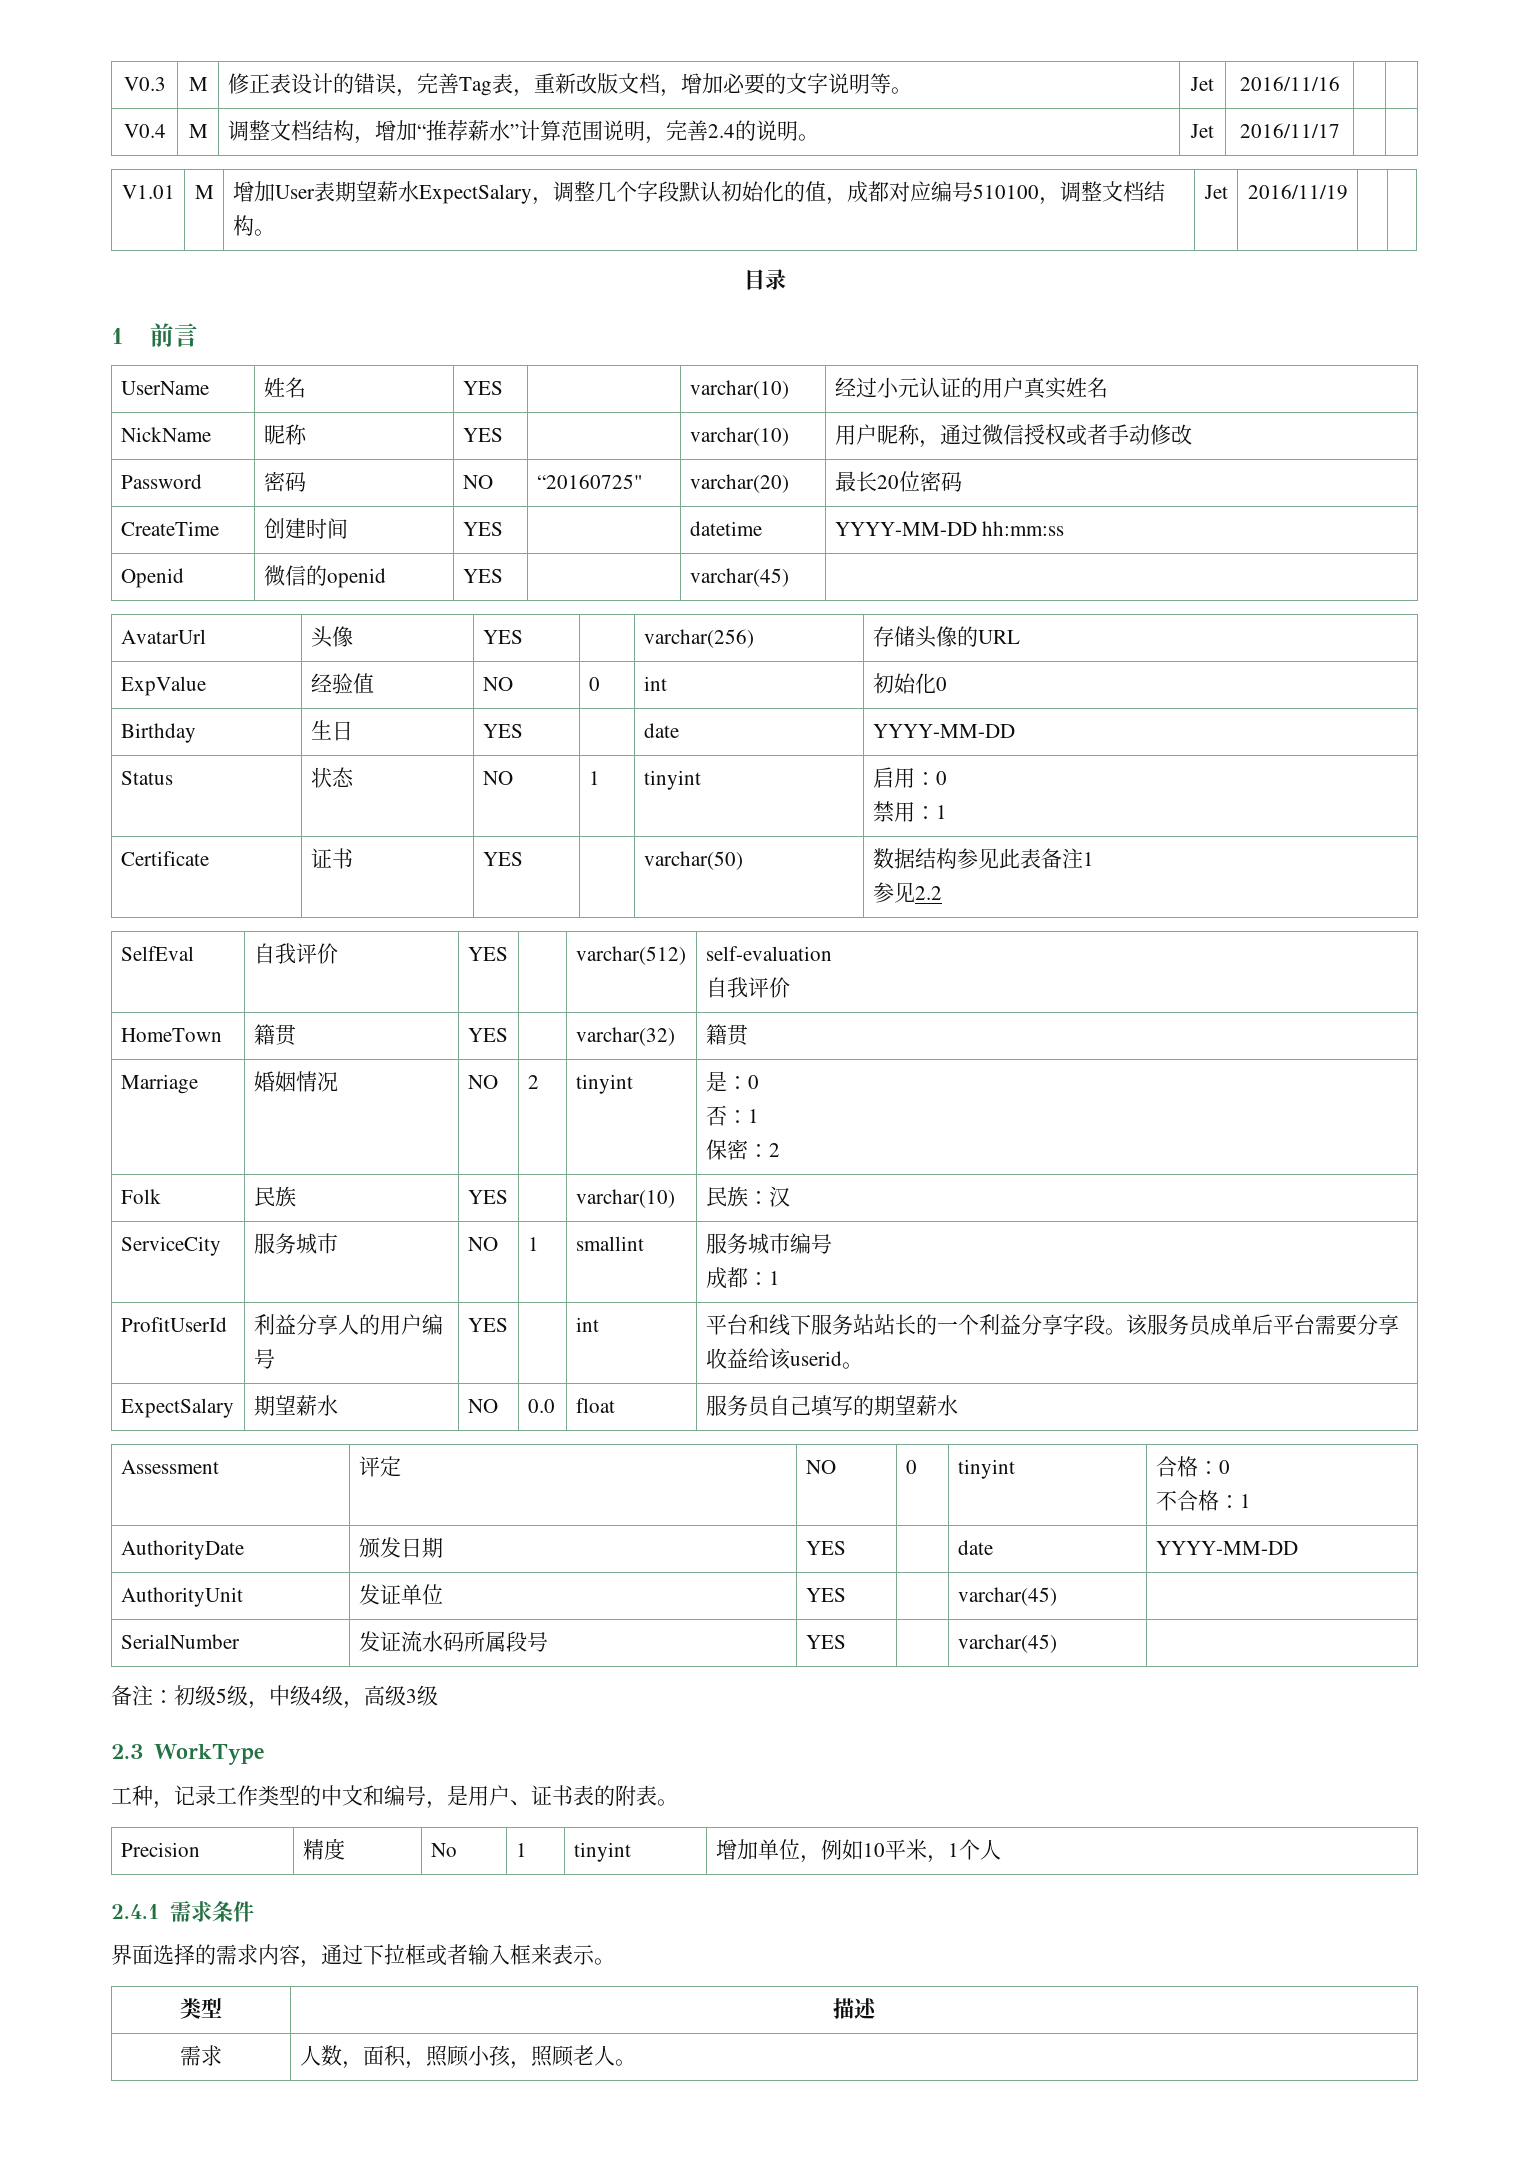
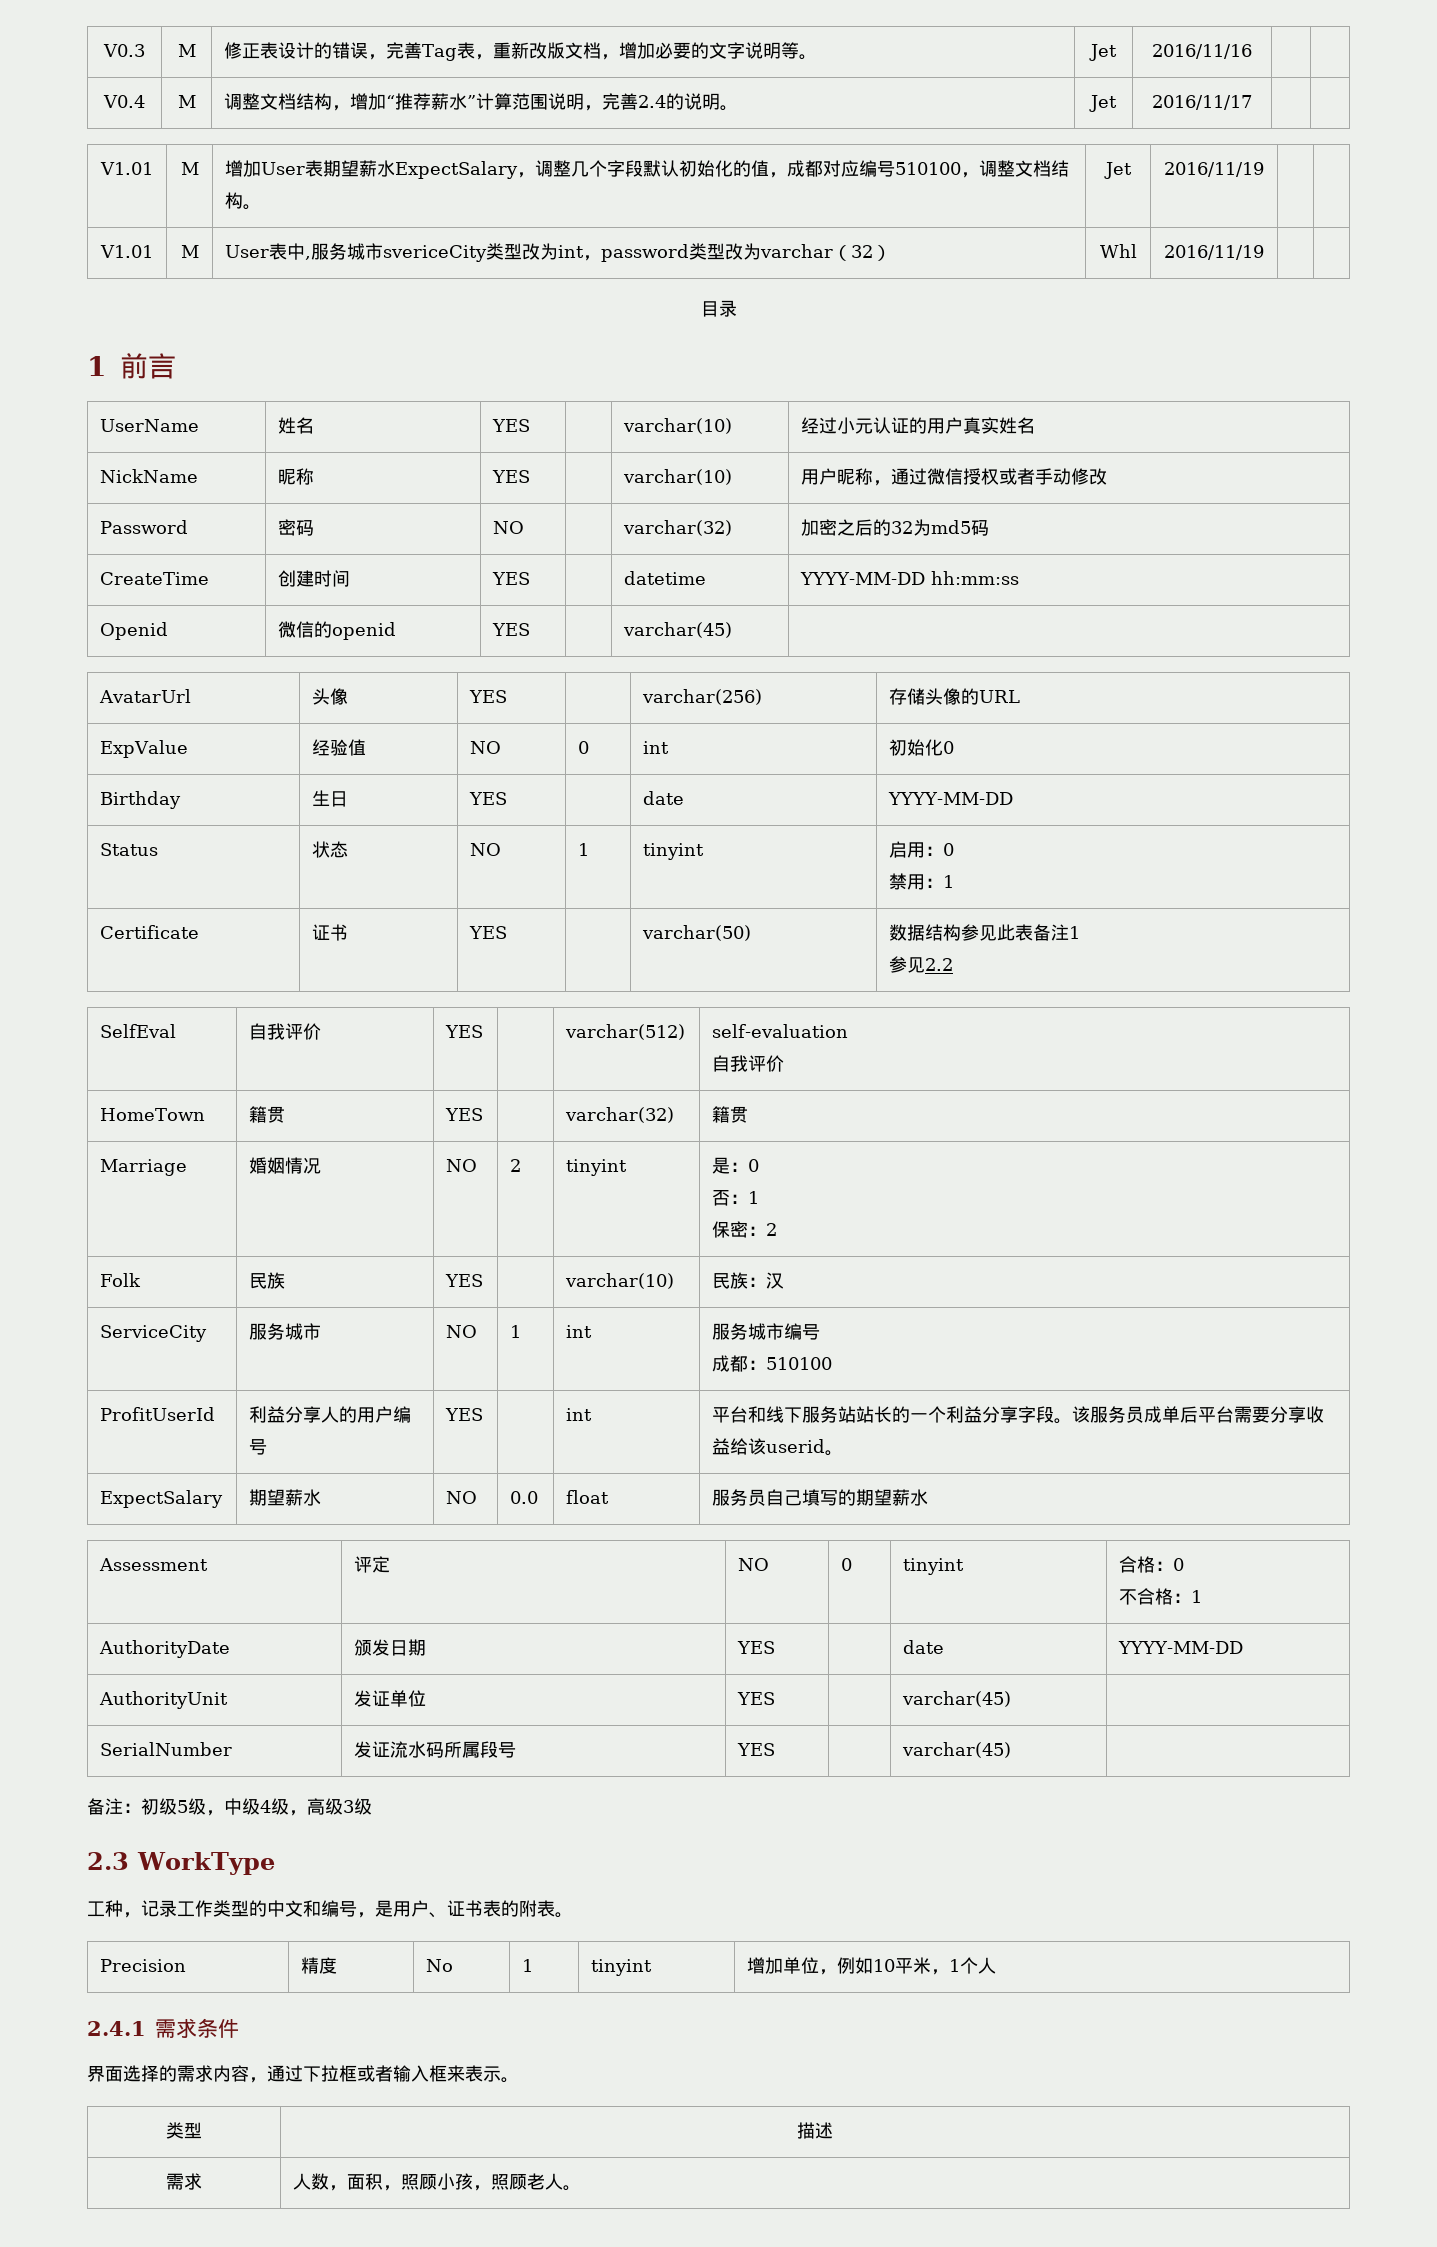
+ V1.01 | M | User表中,服务城市svericeCity类型改为int，password类型改为varchar（32） | Whl | 2016/11/19 | |
- Password | 密码 | NO | “20160725" | varchar(20) | 最长20位密码
+ Password | 密码 | NO | | varchar(32) | 加密之后的32为md5码
- ServiceCity | 服务城市 | NO | 1 | smallint | 服务城市编号
- 成都：1
+ ServiceCity | 服务城市 | NO | 1 | int | 服务城市编号
+ 成都：510100

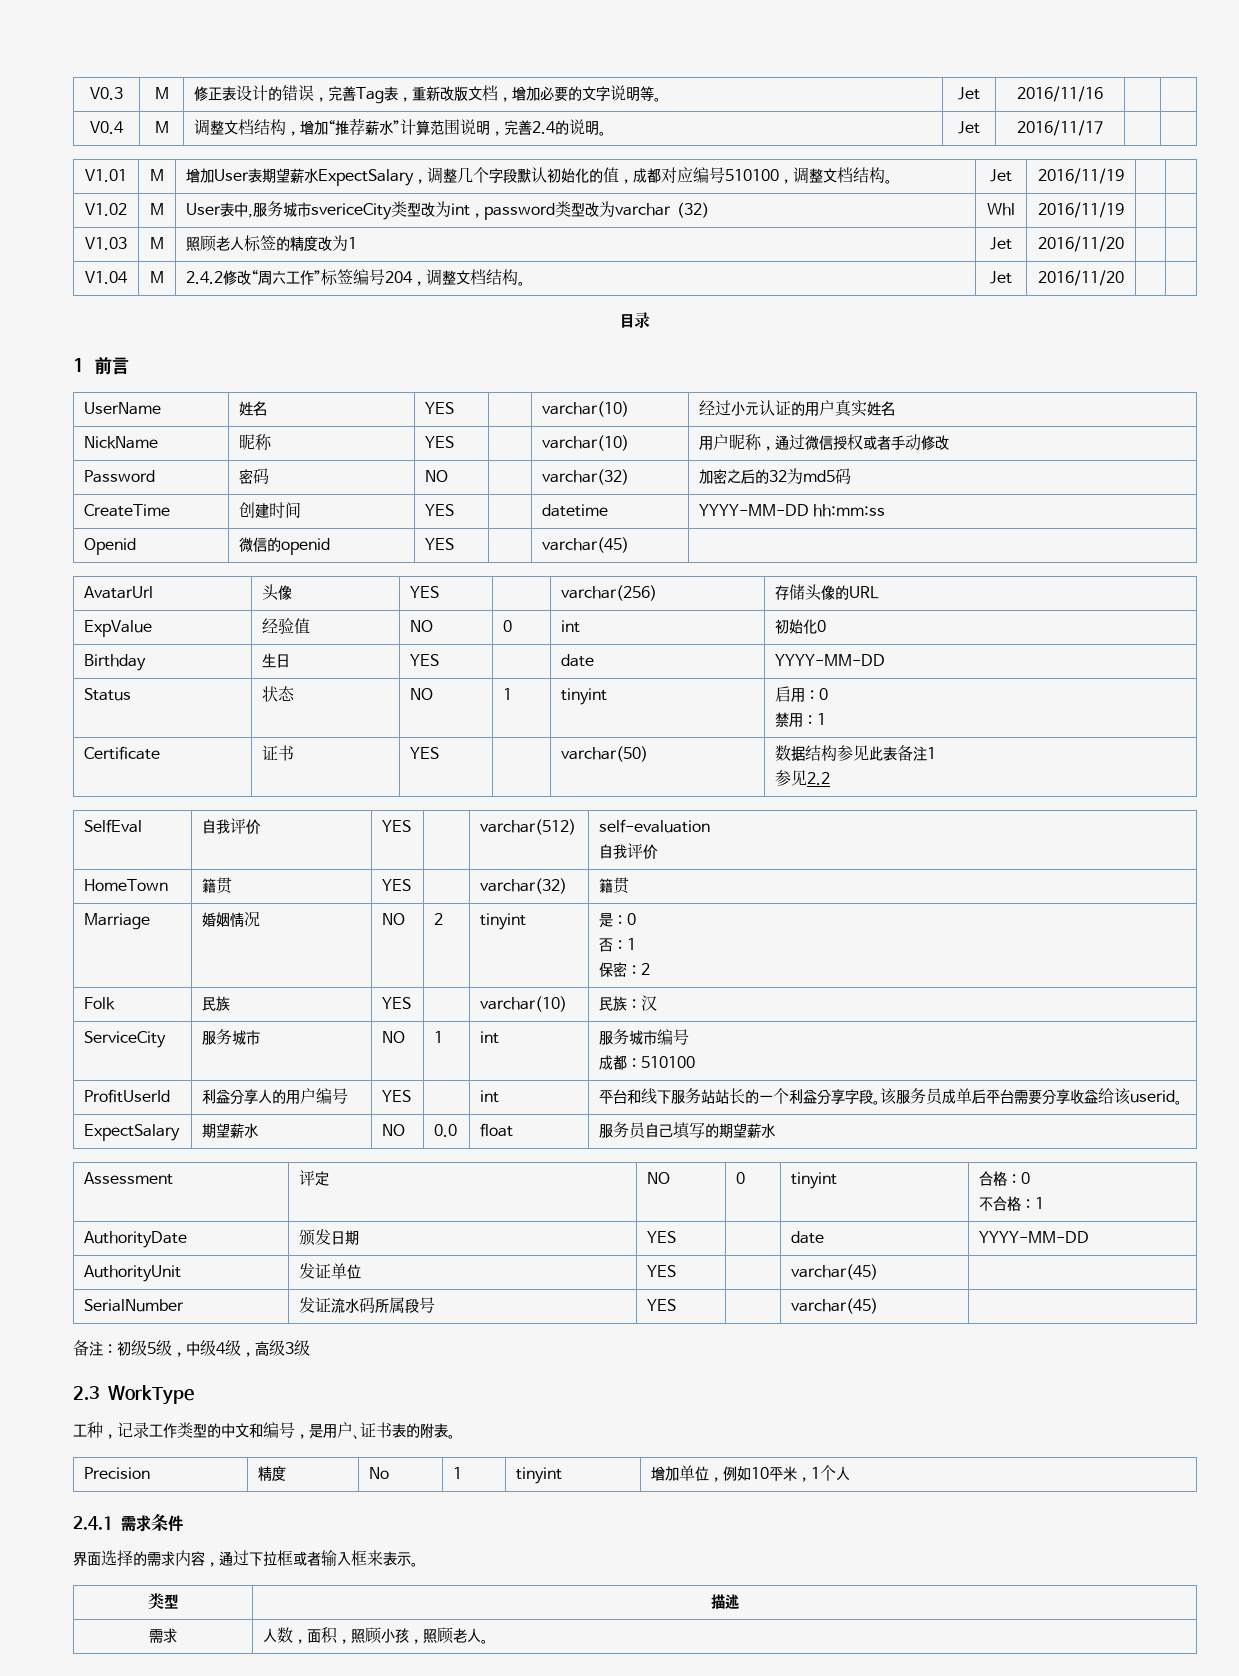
- V1.01 | M | User表中,服务城市svericeCity类型改为int，password类型改为varchar（32） | Whl | 2016/11/19 | |
+ V1.02 | M | User表中,服务城市svericeCity类型改为int，password类型改为varchar（32） | Whl | 2016/11/19 | |
+ V1.03 | M | 照顾老人标签的精度改为1 | Jet | 2016/11/20 | |
+ V1.04 | M | 2.4.2修改“周六工作”标签编号204，调整文档结构。 | Jet | 2016/11/20 | |

